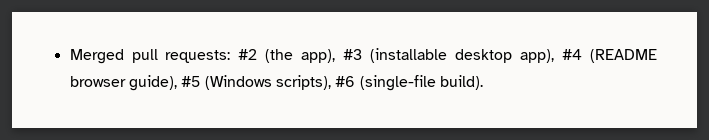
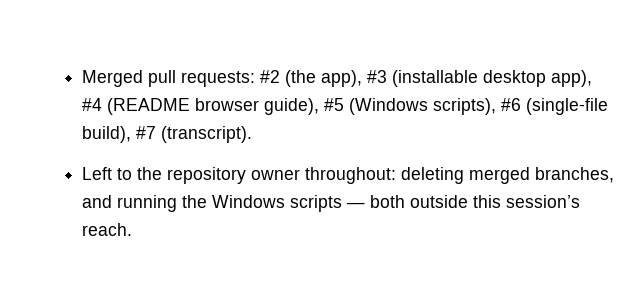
- Merged pull requests: #2 (the app), #3 (installable desktop app), #4 (README browser guide), #5 (Windows scripts), #6 (single-file build).
+ Merged pull requests: #2 (the app), #3 (installable desktop app), #4 (README browser guide), #5 (Windows scripts), #6 (single-file build), #7 (transcript).
+ Left to the repository owner throughout: deleting merged branches, and running the Windows scripts — both outside this session’s reach.

